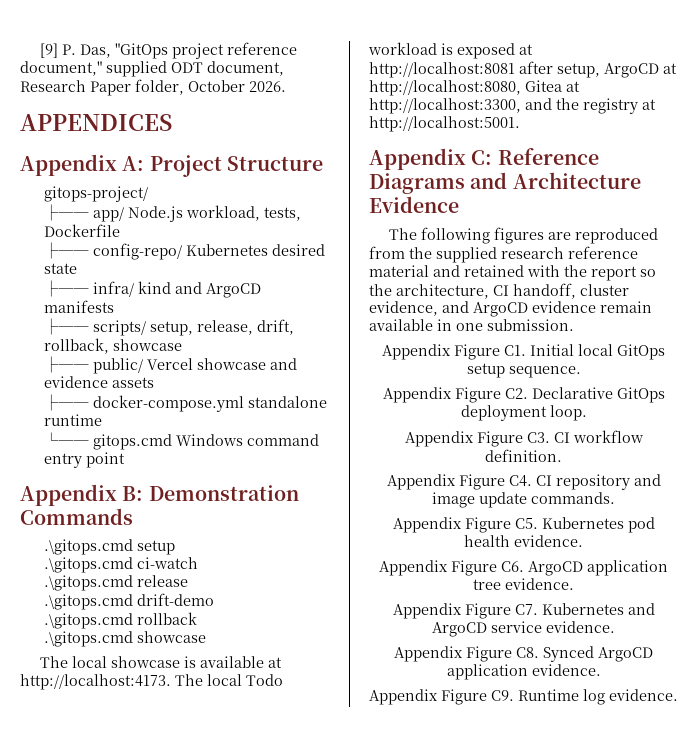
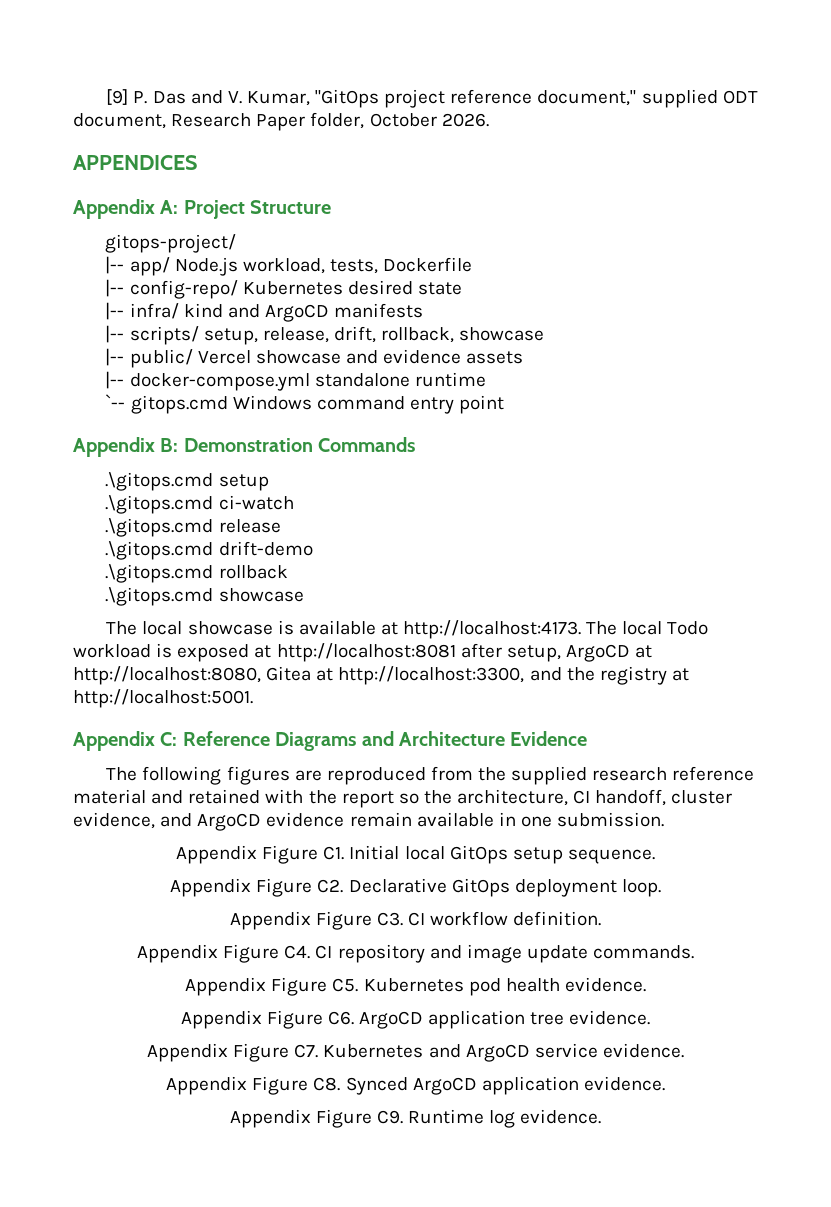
- [9] P. Das, "GitOps project reference document," supplied ODT document, Research Paper folder, October 2026.
+ [9] P. Das and V. Kumar, "GitOps project reference document," supplied ODT document, Research Paper folder, October 2026.
- ├── app/ Node.js workload, tests, Dockerfile
+ |-- app/ Node.js workload, tests, Dockerfile
- ├── config-repo/ Kubernetes desired state
+ |-- config-repo/ Kubernetes desired state
- ├── infra/ kind and ArgoCD manifests
+ |-- infra/ kind and ArgoCD manifests
- ├── scripts/ setup, release, drift, rollback, showcase
+ |-- scripts/ setup, release, drift, rollback, showcase
- ├── public/ Vercel showcase and evidence assets
+ |-- public/ Vercel showcase and evidence assets
- ├── docker-compose.yml standalone runtime
+ |-- docker-compose.yml standalone runtime
- └── gitops.cmd Windows command entry point
+ `-- gitops.cmd Windows command entry point

